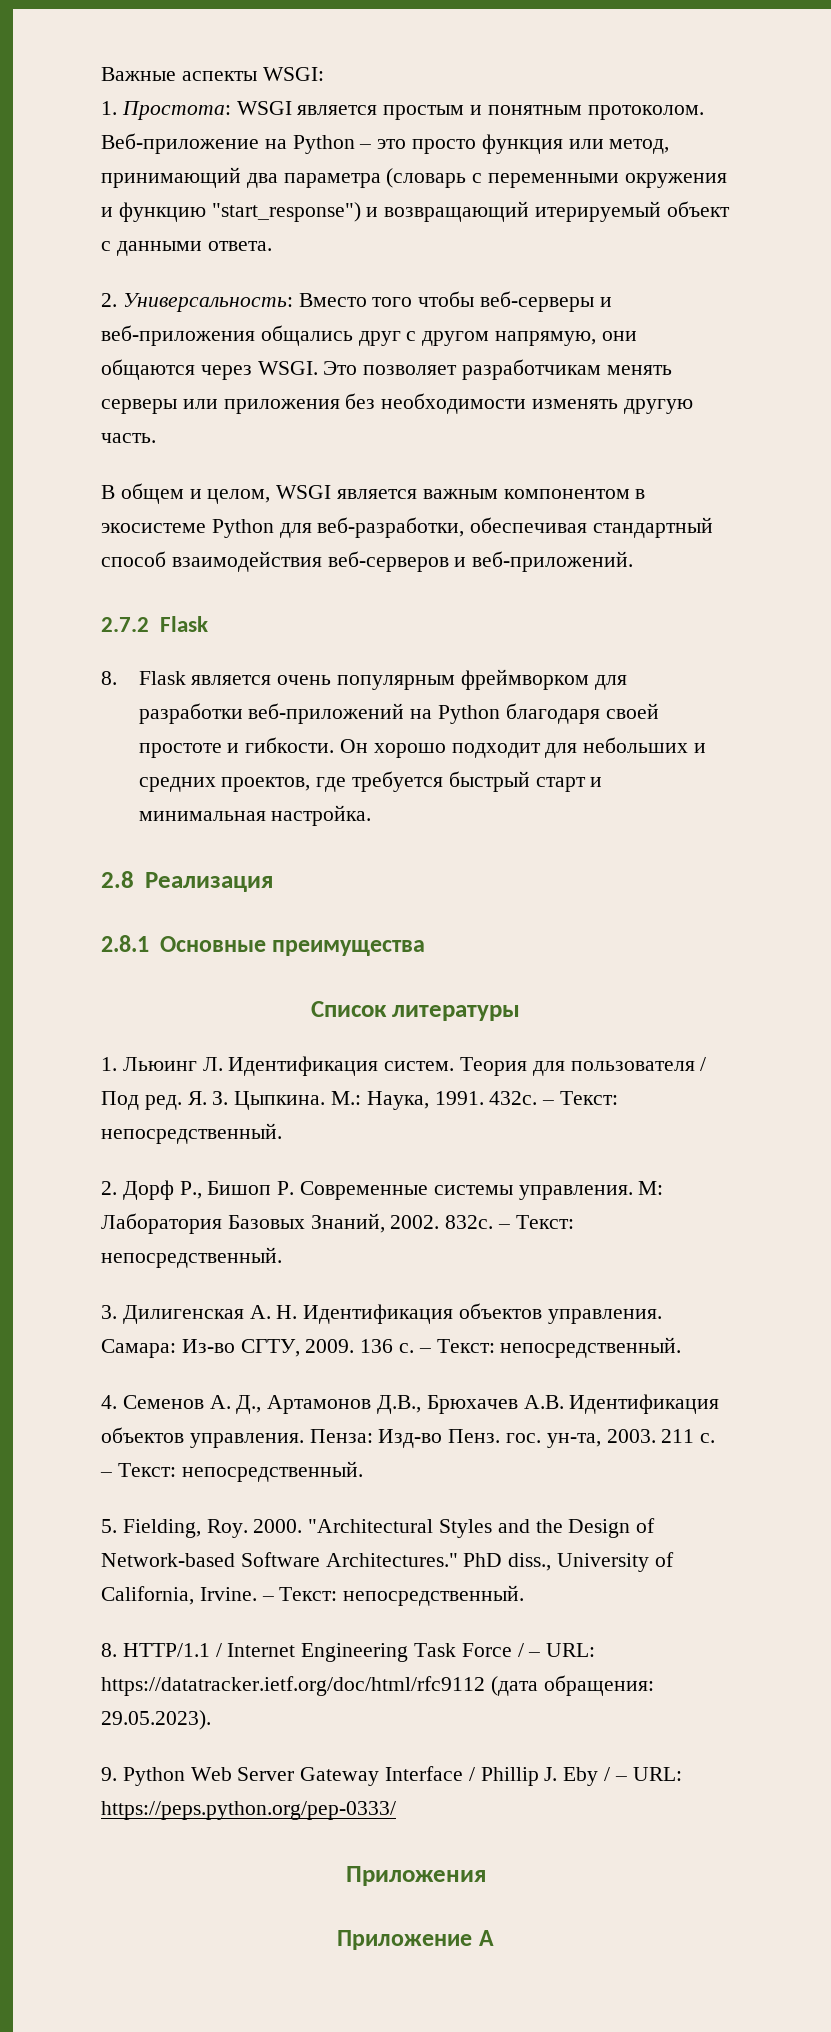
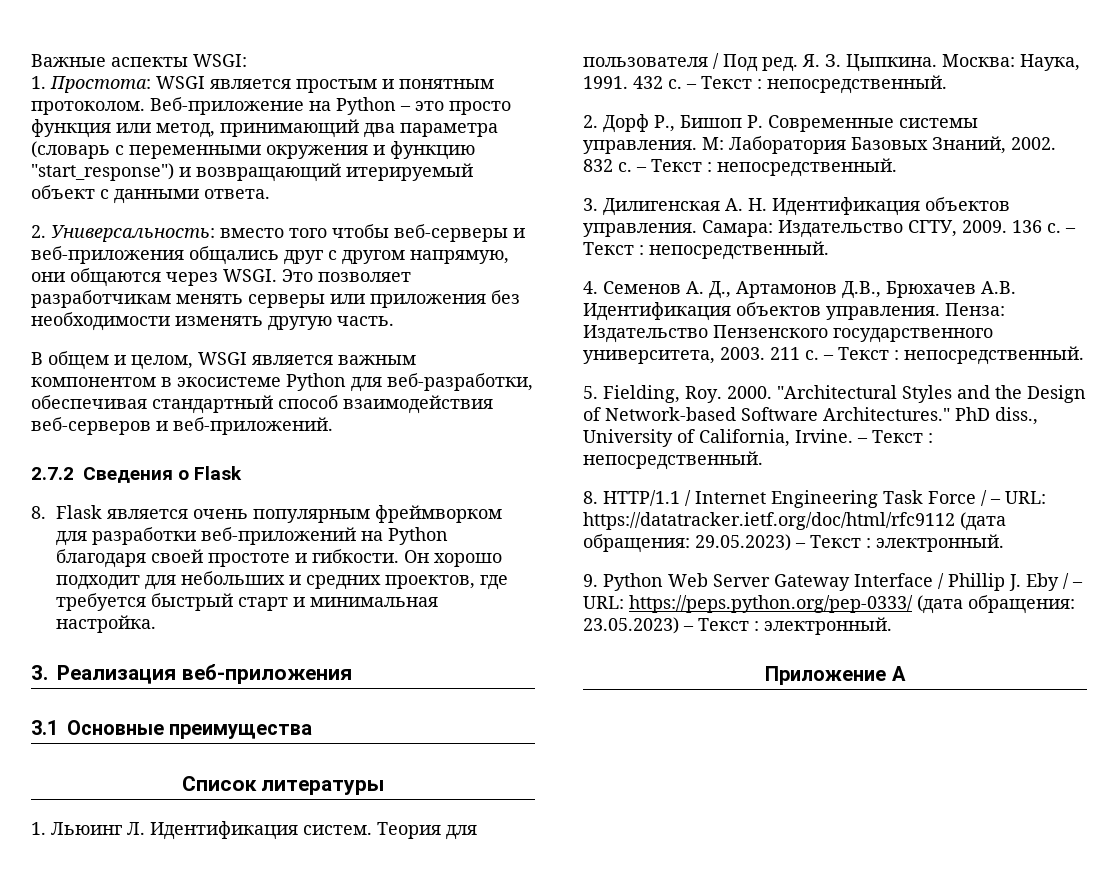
- 2. Универсальность: Вместо того чтобы веб-серверы и веб-приложения общались друг с другом напрямую, они общаются через WSGI.
+ 2. Универсальность: вместо того чтобы веб-серверы и веб-приложения общались друг с другом напрямую, они общаются через WSGI.
- 2.7.2 Flask
+ 2.7.2 Сведения о Flask
- 2.8 Реализация
- 2.8.1 Основные преимущества
+ 3. Реализация веб-приложения
+ 3.1 Основные преимущества
- М.: Наука, 1991.
+ Москва: Наука, 1991.
- 432с. – Текст: непосредственный.
+ 432 с. – Текст : непосредственный.
- 832с. – Текст: непосредственный.
+ 832 с. – Текст : непосредственный.
- Самара: Из-во СГТУ, 2009.
+ Самара: Издательство СГТУ, 2009.
- 136 с. – Текст: непосредственный.
+ 136 с. – Текст : непосредственный.
- Пенза: Изд-во Пенз. гос. ун-та, 2003.
+ Пенза: Издательство Пензенского государственного университета, 2003.
- 211 с. – Текст: непосредственный.
+ 211 с. – Текст : непосредственный.
- PhD diss., University of California, Irvine. – Текст: непосредственный.
+ PhD diss., University of California, Irvine. – Текст : непосредственный.
- 8. HTTP/1.1 / Internet Engineering Task Force / – URL: https://datatracker.ietf.org/doc/html/rfc9112 (дата обращения: 29.05.2023).
+ 8. HTTP/1.1 / Internet Engineering Task Force / – URL: https://datatracker.ietf.org/doc/html/rfc9112 (дата обращения: 29.05.2023) – Текст : электронный.
- 9. Python Web Server Gateway Interface / Phillip J. Eby / – URL: https://peps.python.org/pep-0333/
- Приложения
+ 9. Python Web Server Gateway Interface / Phillip J. Eby / – URL: https://peps.python.org/pep-0333/ (дата обращения: 23.05.2023) – Текст : электронный.

